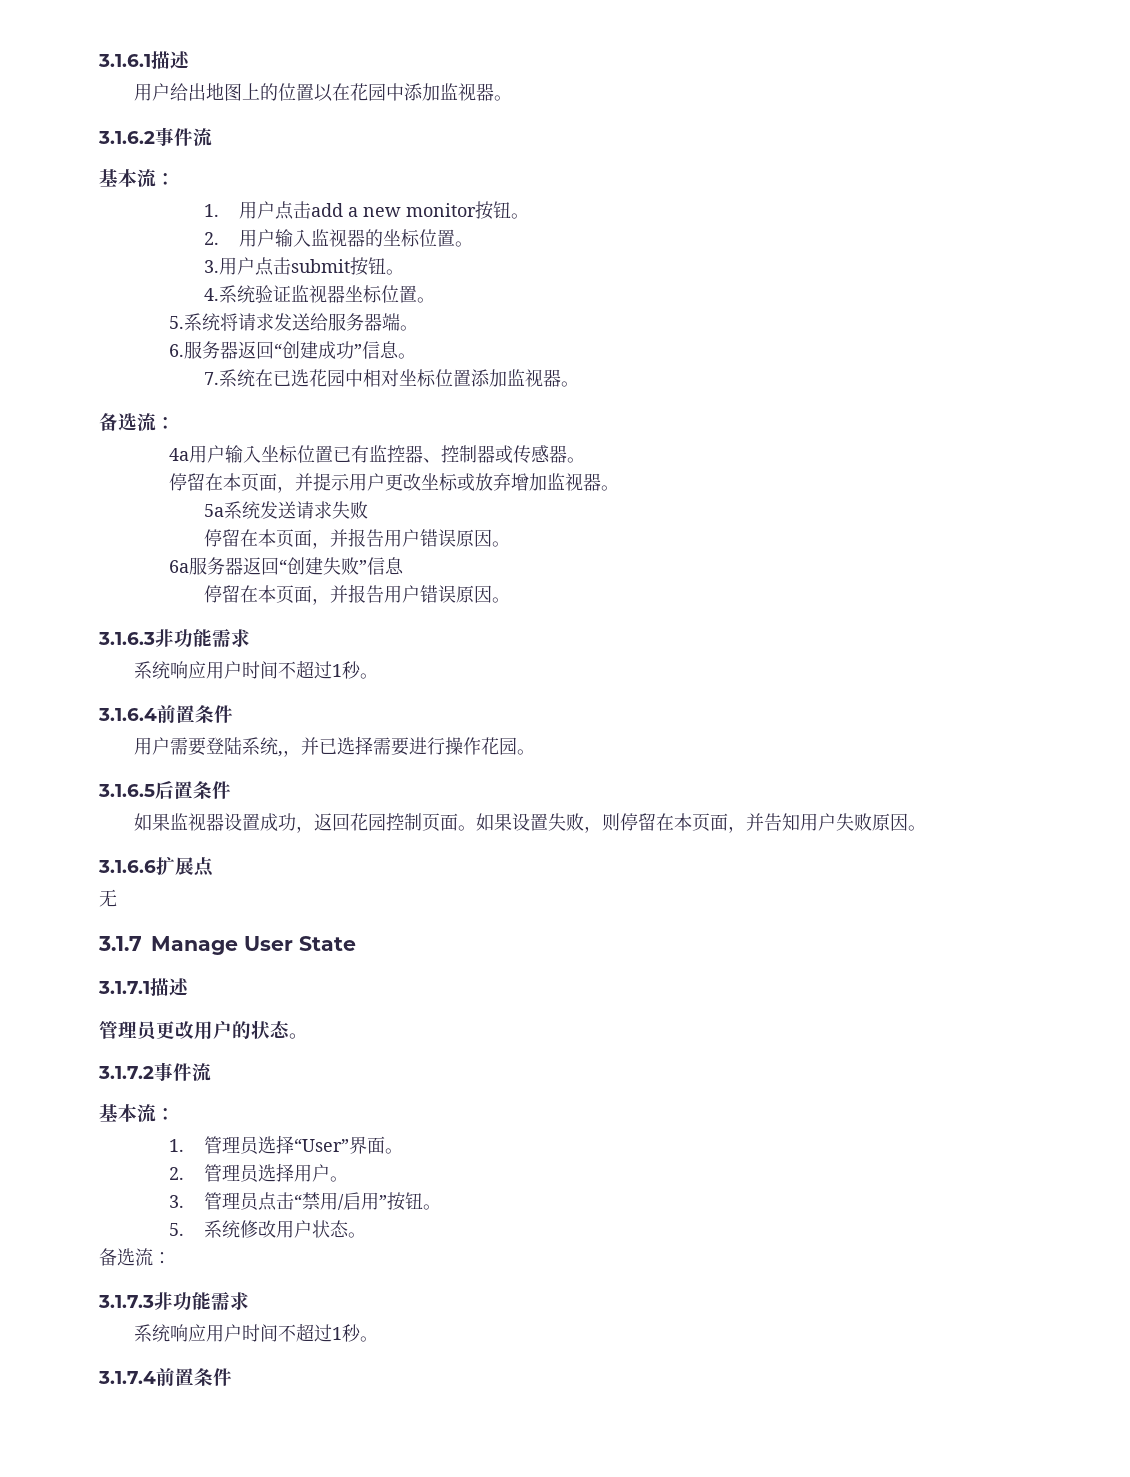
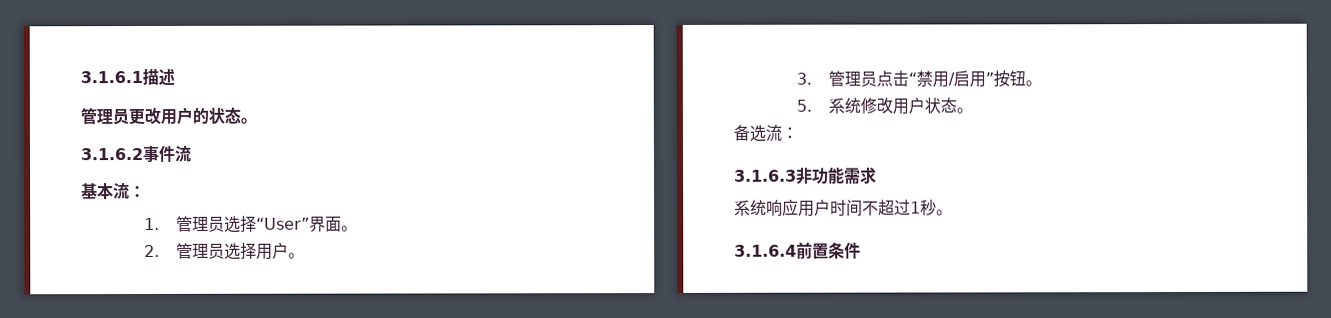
- 用户给出地图上的位置以在花园中添加监视器。
- 3.1.6.2事件流
- 基本流：
- 1.用户点击add a new monitor按钮。
- 2.用户输入监视器的坐标位置。
- 3.用户点击submit按钮。
- 4.系统验证监视器坐标位置。
- 5.系统将请求发送给服务器端。
- 6.服务器返回“创建成功”信息。
- 7.系统在已选花园中相对坐标位置添加监视器。
- 备选流：
- 4a用户输入坐标位置已有监控器、控制器或传感器。
- 停留在本页面，并提示用户更改坐标或放弃增加监视器。
- 5a系统发送请求失败
- 停留在本页面，并报告用户错误原因。
- 6a服务器返回“创建失败”信息
- 停留在本页面，并报告用户错误原因。
- 3.1.6.3非功能需求
- 系统响应用户时间不超过1秒。
- 3.1.6.4前置条件
- 用户需要登陆系统,，并已选择需要进行操作花园。
- 3.1.6.5后置条件
- 如果监视器设置成功，返回花园控制页面。如果设置失败，则停留在本页面，并告知用户失败原因。
- 3.1.6.6扩展点
- 无
- 3.1.7 Manage User State
- 3.1.7.1描述
- 3.1.7.2事件流
+ 3.1.6.2事件流
- 3.1.7.3非功能需求
+ 3.1.6.3非功能需求
- 3.1.7.4前置条件
+ 3.1.6.4前置条件

